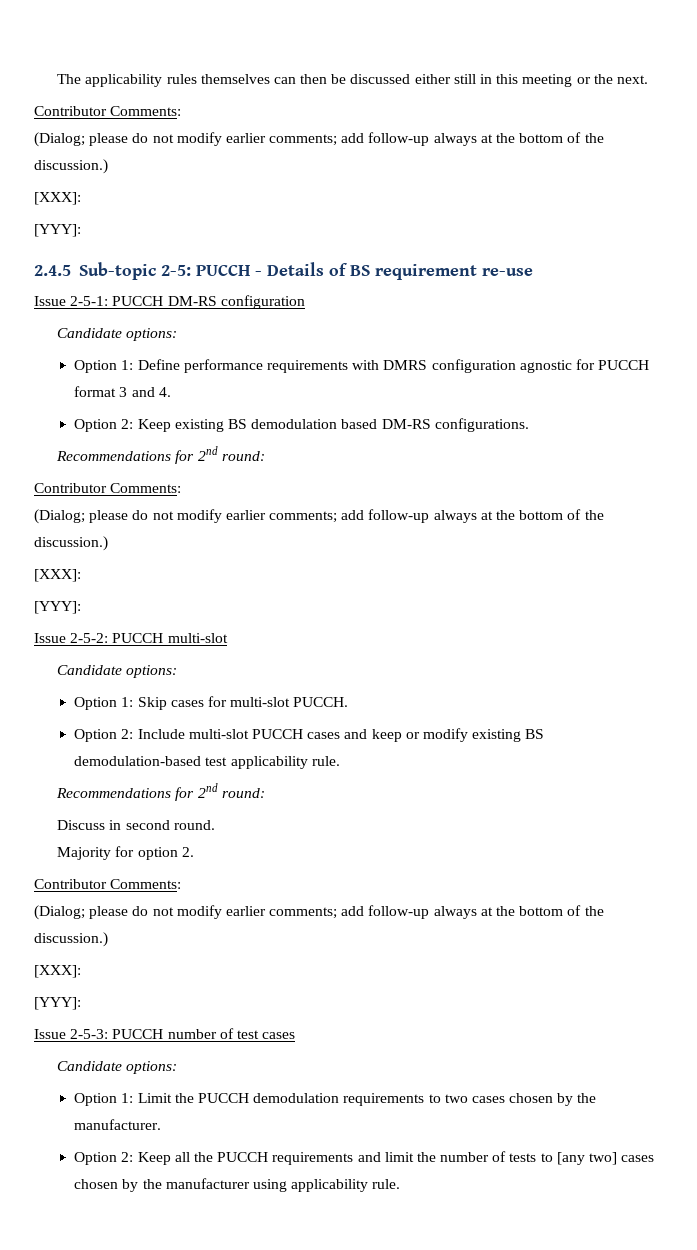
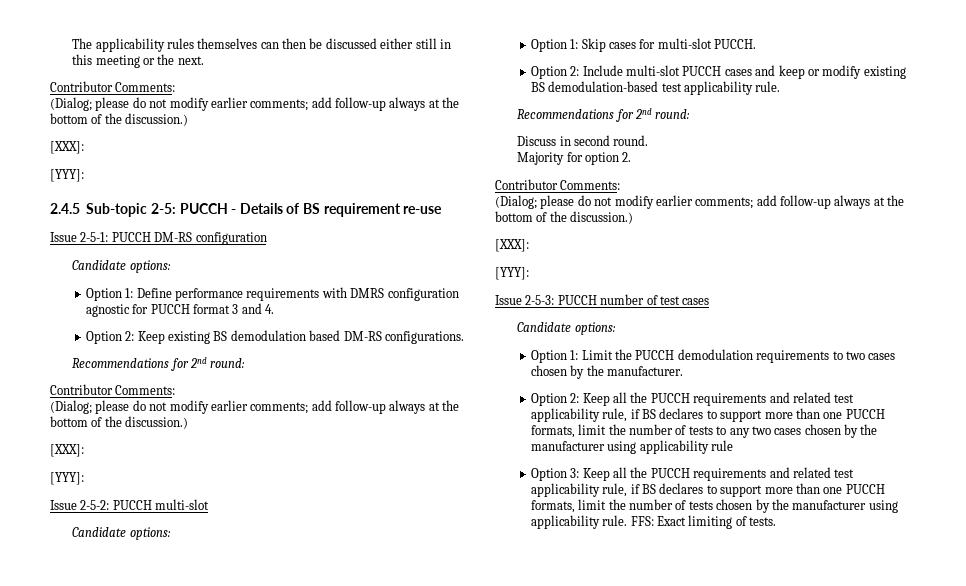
- Option 2: Keep all the PUCCH requirements and limit the number of tests to [any two] cases chosen by the manufacturer using applicability rule.
+ Option 2: Keep all the PUCCH requirements and related test applicability rule, if BS declares to support more than one PUCCH formats, limit the number of tests to any two cases chosen by the manufacturer using applicability rule
+ Option 3: Keep all the PUCCH requirements and related test applicability rule, if BS declares to support more than one PUCCH formats, limit the number of tests chosen by the manufacturer using applicability rule. FFS: Exact limiting of tests.

